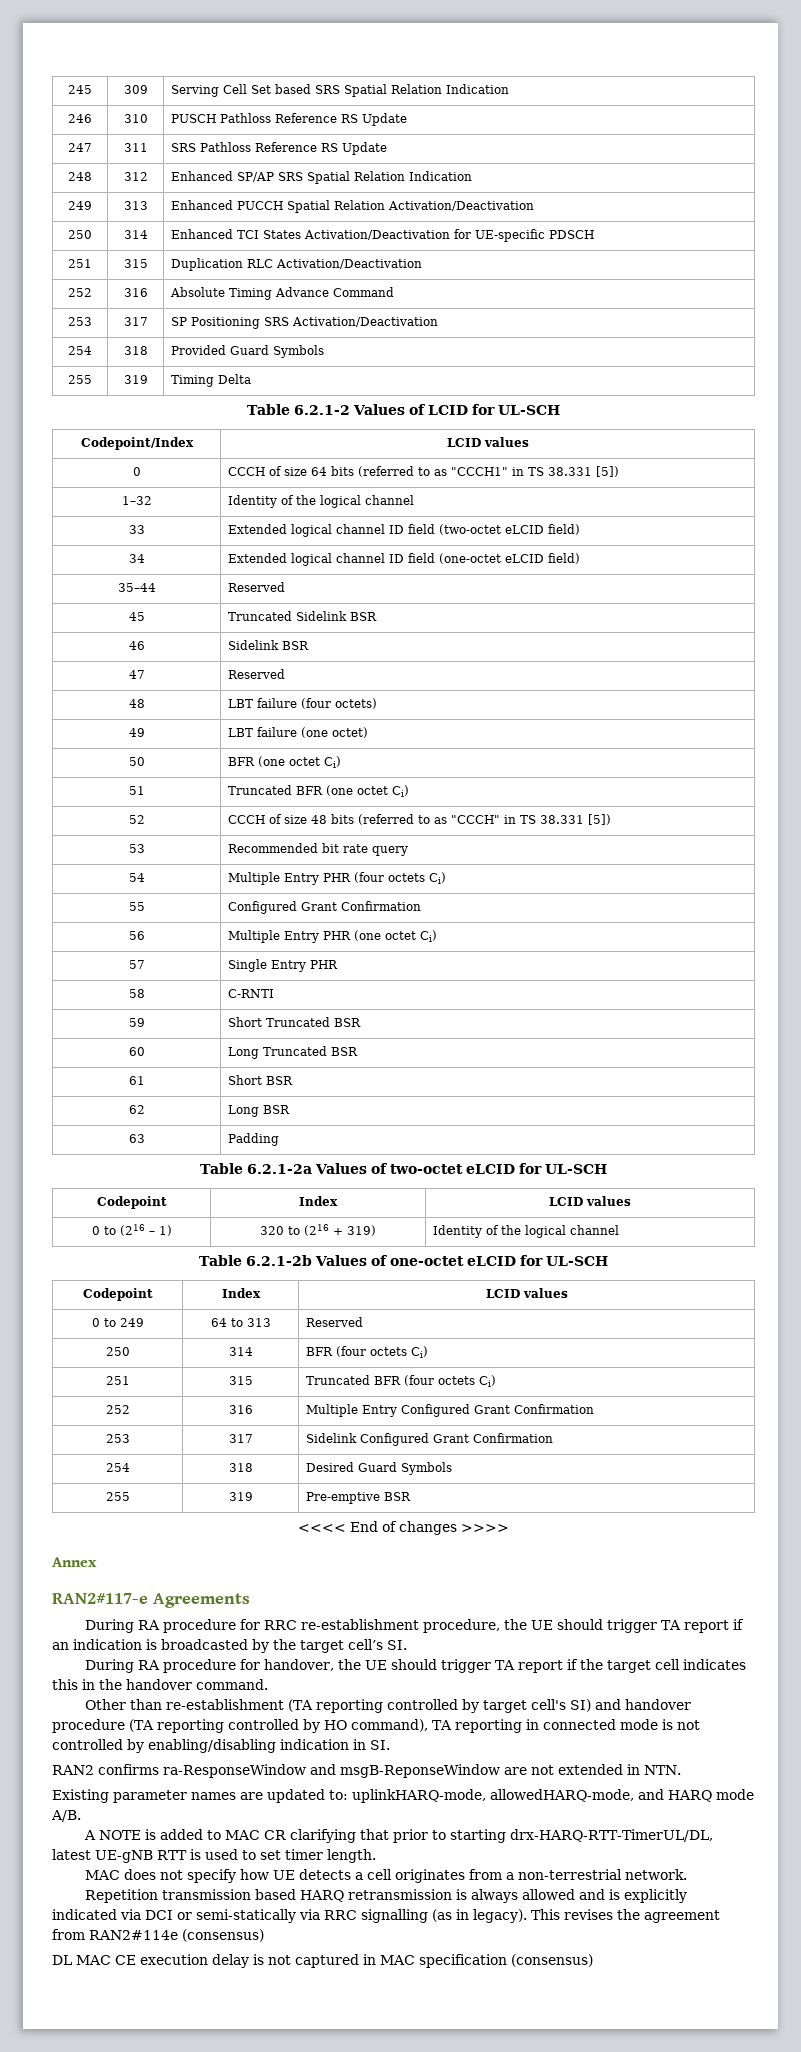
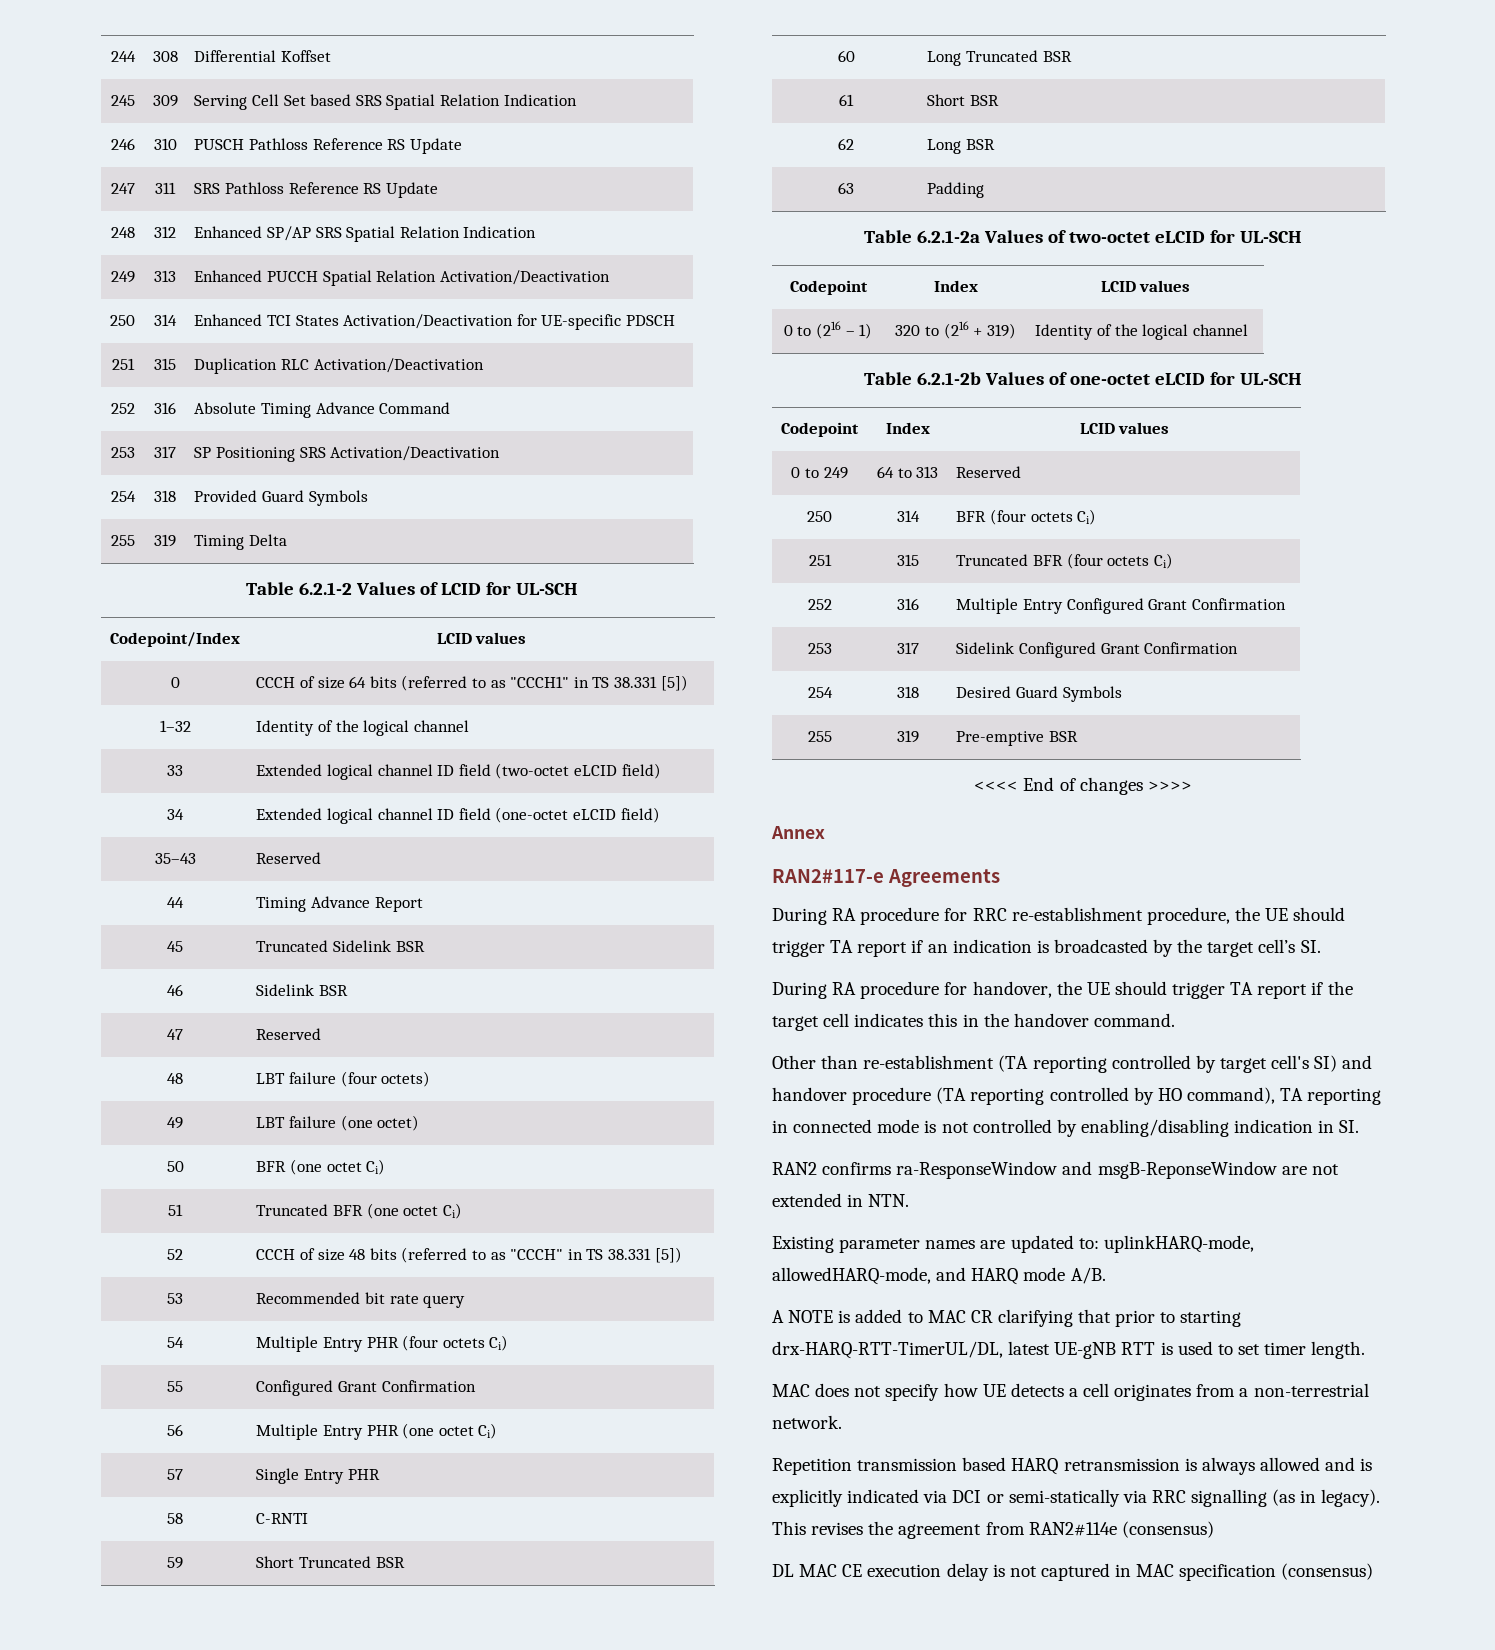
+ 244 | 308 | Differential Koffset
- 35–44 | Reserved
+ 35–43 | Reserved
+ 44 | Timing Advance Report

